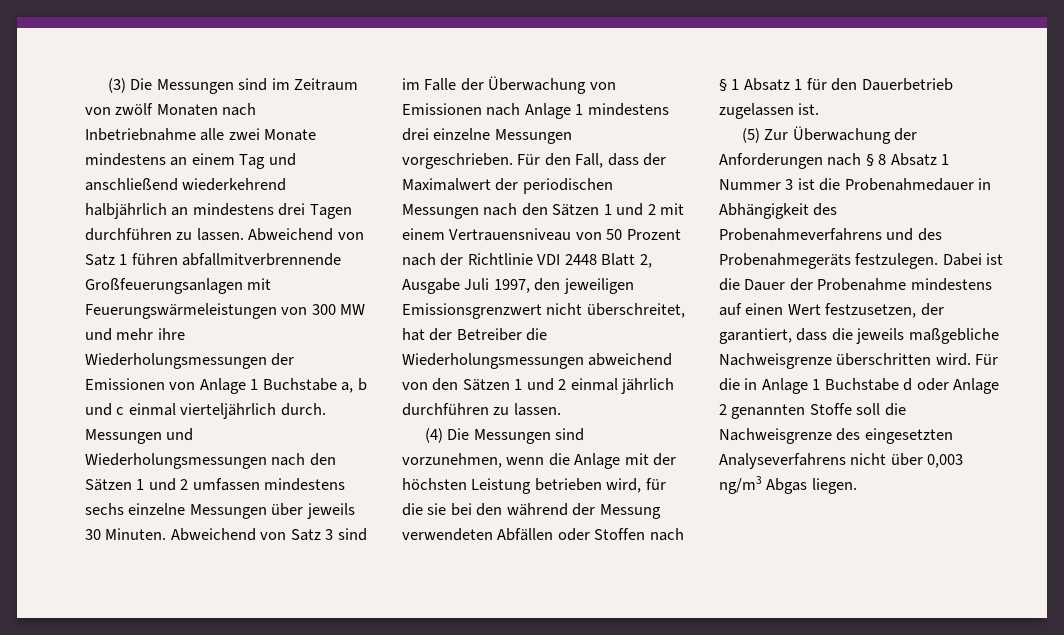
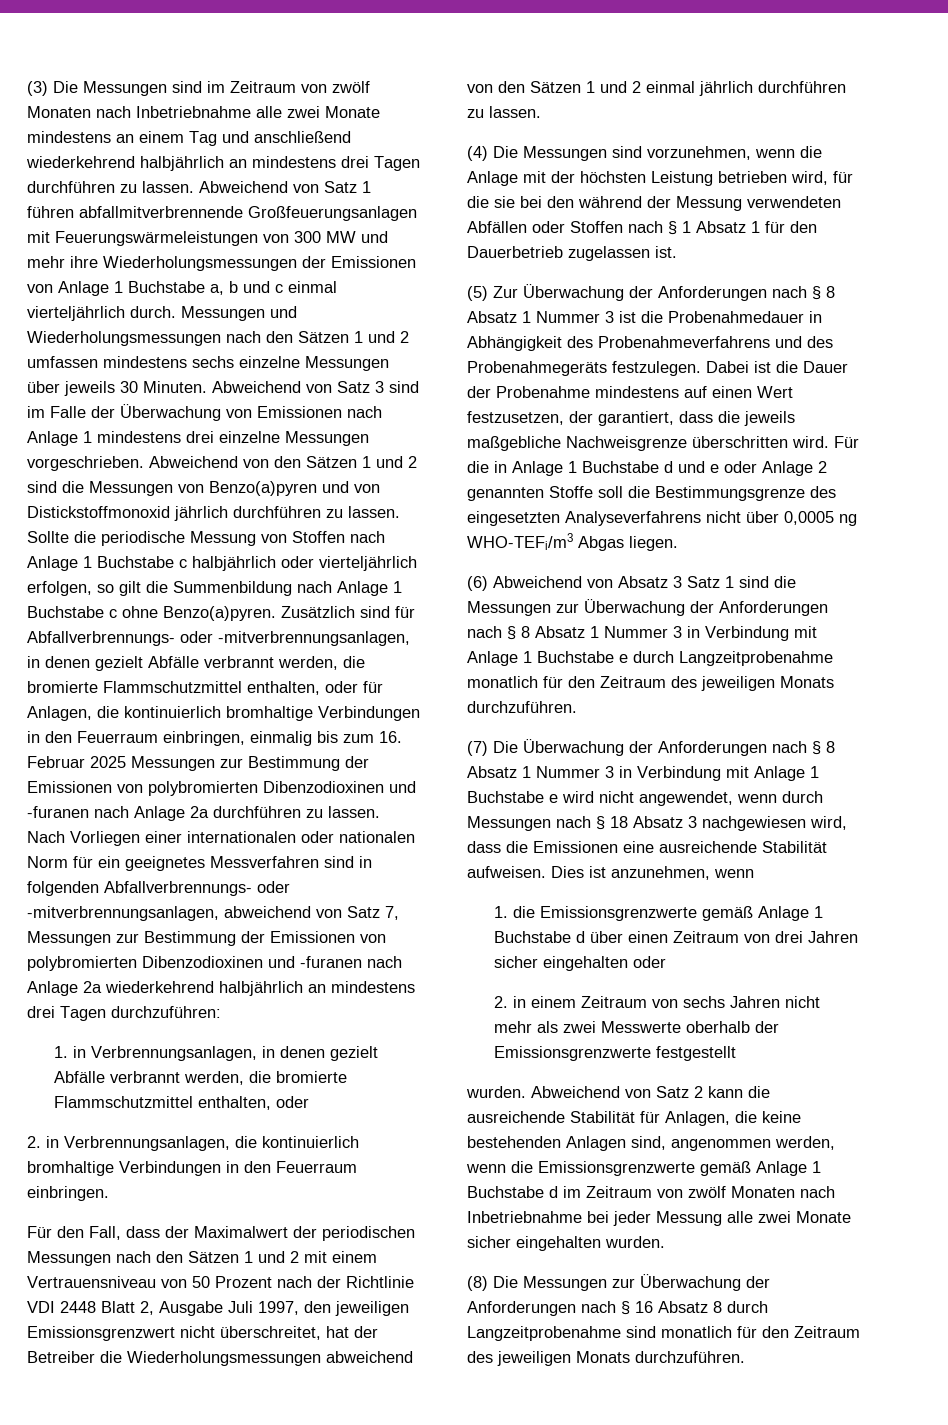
- Abweichend von Satz 3 sind im Falle der Überwachung von Emissionen nach Anlage 1 mindestens drei einzelne Messungen vorgeschrieben. Für den Fall, dass der Maximalwert der periodischen Messungen nach den Sätzen 1 und 2 mit einem Vertrauensniveau von 50 Prozent nach der Richtlinie VDI 2448 Blatt 2, Ausgabe Juli 1997, den jeweiligen Emissionsgrenzwert nicht überschreitet, hat der Betreiber die Wiederholungsmessungen abweichend von den Sätzen 1 und 2 einmal jährlich durchführen zu lassen.
+ Abweichend von Satz 3 sind im Falle der Überwachung von Emissionen nach Anlage 1 mindestens drei einzelne Messungen vorgeschrieben. Abweichend von den Sätzen 1 und 2 sind die Messungen von Benzo(a)pyren und von Distickstoffmonoxid jährlich durchführen zu lassen. Sollte die periodische Messung von Stoffen nach Anlage 1 Buchstabe c halbjährlich oder vierteljährlich erfolgen, so gilt die Summenbildung nach Anlage 1 Buchstabe c ohne Benzo(a)pyren. Zusätzlich sind für Abfallverbrennungs- oder -mitverbrennungsanlagen, in denen gezielt Abfälle verbrannt werden, die bromierte Flammschutzmittel enthalten, oder für Anlagen, die kontinuierlich bromhaltige Verbindungen in den Feuerraum einbringen, einmalig bis zum 16. Februar 2025 Messungen zur Bestimmung der Emissionen von polybromierten Dibenzodioxinen und -furanen nach Anlage 2a durchführen zu lassen. Nach Vorliegen einer internationalen oder nationalen Norm für ein geeignetes Messverfahren sind in folgenden Abfallverbrennungs- oder -mitverbrennungsanlagen, abweichend von Satz 7, Messungen zur Bestimmung der Emissionen von polybromierten Dibenzodioxinen und -furanen nach Anlage 2a wiederkehrend halbjährlich an mindestens drei Tagen durchzuführen:
+ 1. in Verbrennungsanlagen, in denen gezielt Abfälle verbrannt werden, die bromierte Flammschutzmittel enthalten, oder
+ 2. in Verbrennungsanlagen, die kontinuierlich bromhaltige Verbindungen in den Feuerraum einbringen.
+ Für den Fall, dass der Maximalwert der periodischen Messungen nach den Sätzen 1 und 2 mit einem Vertrauensniveau von 50 Prozent nach der Richtlinie VDI 2448 Blatt 2, Ausgabe Juli 1997, den jeweiligen Emissionsgrenzwert nicht überschreitet, hat der Betreiber die Wiederholungsmessungen abweichend von den Sätzen 1 und 2 einmal jährlich durchführen zu lassen.
- Für die in Anlage 1 Buchstabe d oder Anlage 2 genannten Stoffe soll die Nachweisgrenze des eingesetzten Analyseverfahrens nicht über 0,003 ng/m3 Abgas liegen.
+ Für die in Anlage 1 Buchstabe d und e oder Anlage 2 genannten Stoffe soll die Bestimmungsgrenze des eingesetzten Analyseverfahrens nicht über 0,0005 ng WHO-TEFi/m3 Abgas liegen.
+ (6) Abweichend von Absatz 3 Satz 1 sind die Messungen zur Überwachung der Anforderungen nach § 8 Absatz 1 Nummer 3 in Verbindung mit Anlage 1 Buchstabe e durch Langzeitprobenahme monatlich für den Zeitraum des jeweiligen Monats durchzuführen.
+ (7) Die Überwachung der Anforderungen nach § 8 Absatz 1 Nummer 3 in Verbindung mit Anlage 1 Buchstabe e wird nicht angewendet, wenn durch Messungen nach § 18 Absatz 3 nachgewiesen wird, dass die Emissionen eine ausreichende Stabilität aufweisen. Dies ist anzunehmen, wenn
+ 1. die Emissionsgrenzwerte gemäß Anlage 1 Buchstabe d über einen Zeitraum von drei Jahren sicher eingehalten oder
+ 2. in einem Zeitraum von sechs Jahren nicht mehr als zwei Messwerte oberhalb der Emissionsgrenzwerte festgestellt
+ wurden. Abweichend von Satz 2 kann die ausreichende Stabilität für Anlagen, die keine bestehenden Anlagen sind, angenommen werden, wenn die Emissionsgrenzwerte gemäß Anlage 1 Buchstabe d im Zeitraum von zwölf Monaten nach Inbetriebnahme bei jeder Messung alle zwei Monate sicher eingehalten wurden.
+ (8) Die Messungen zur Überwachung der Anforderungen nach § 16 Absatz 8 durch Langzeitprobenahme sind monatlich für den Zeitraum des jeweiligen Monats durchzuführen.

